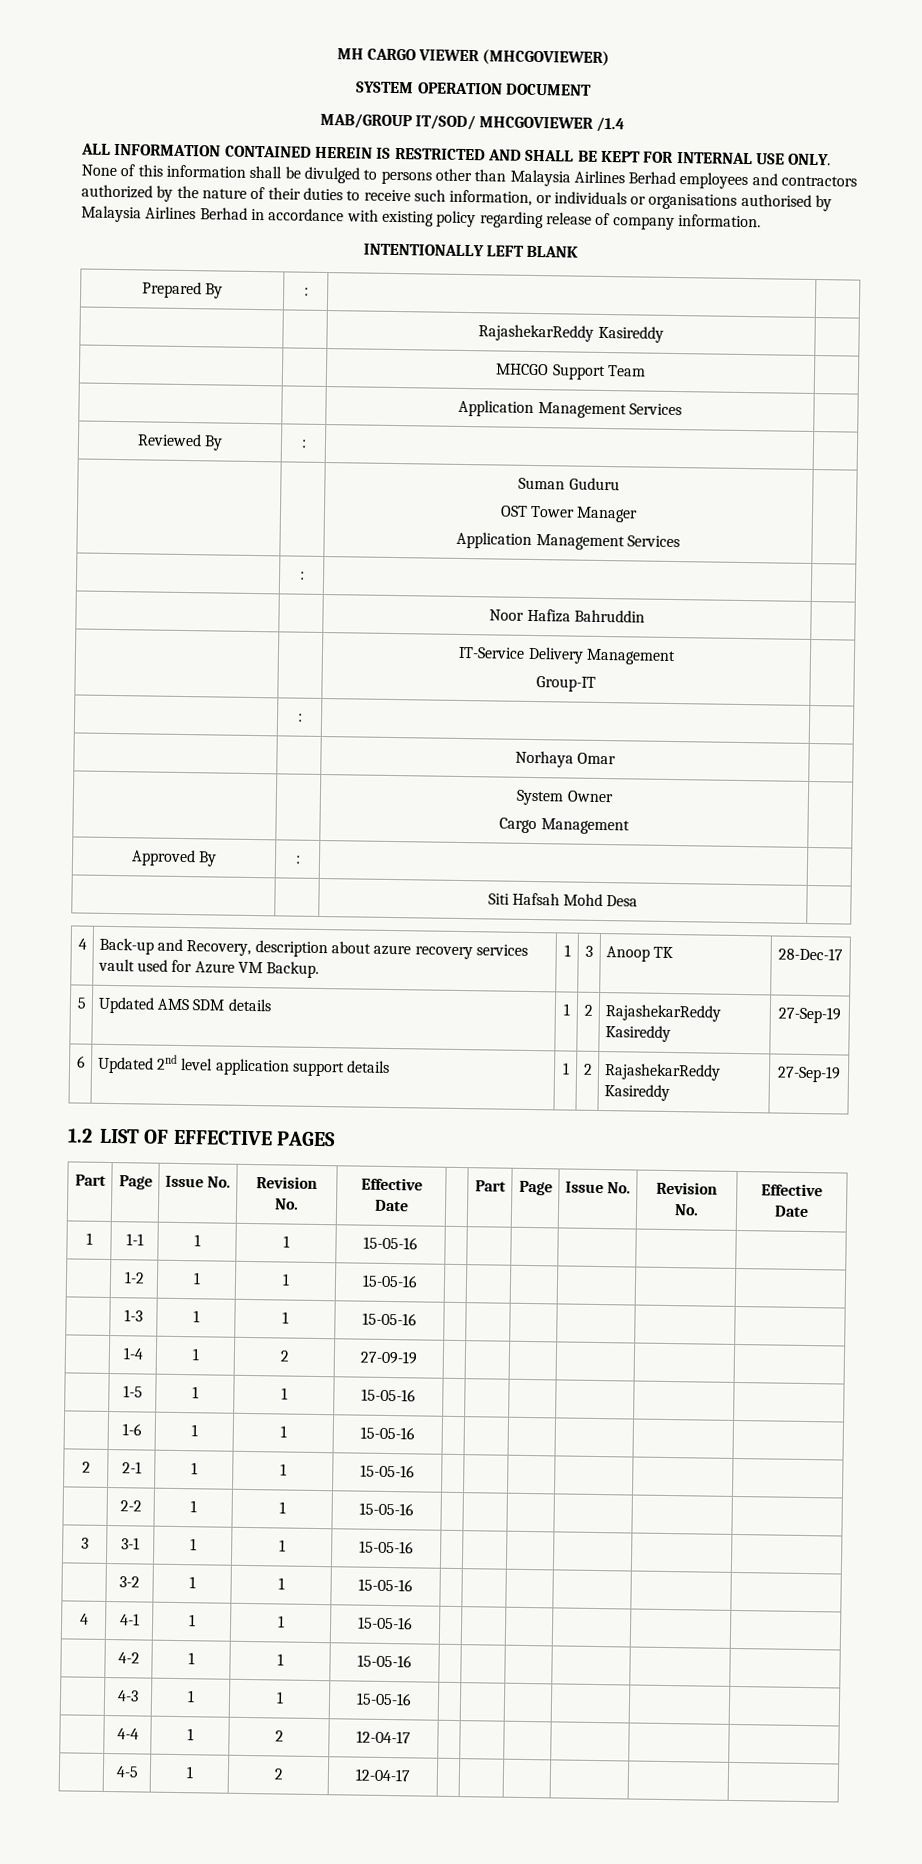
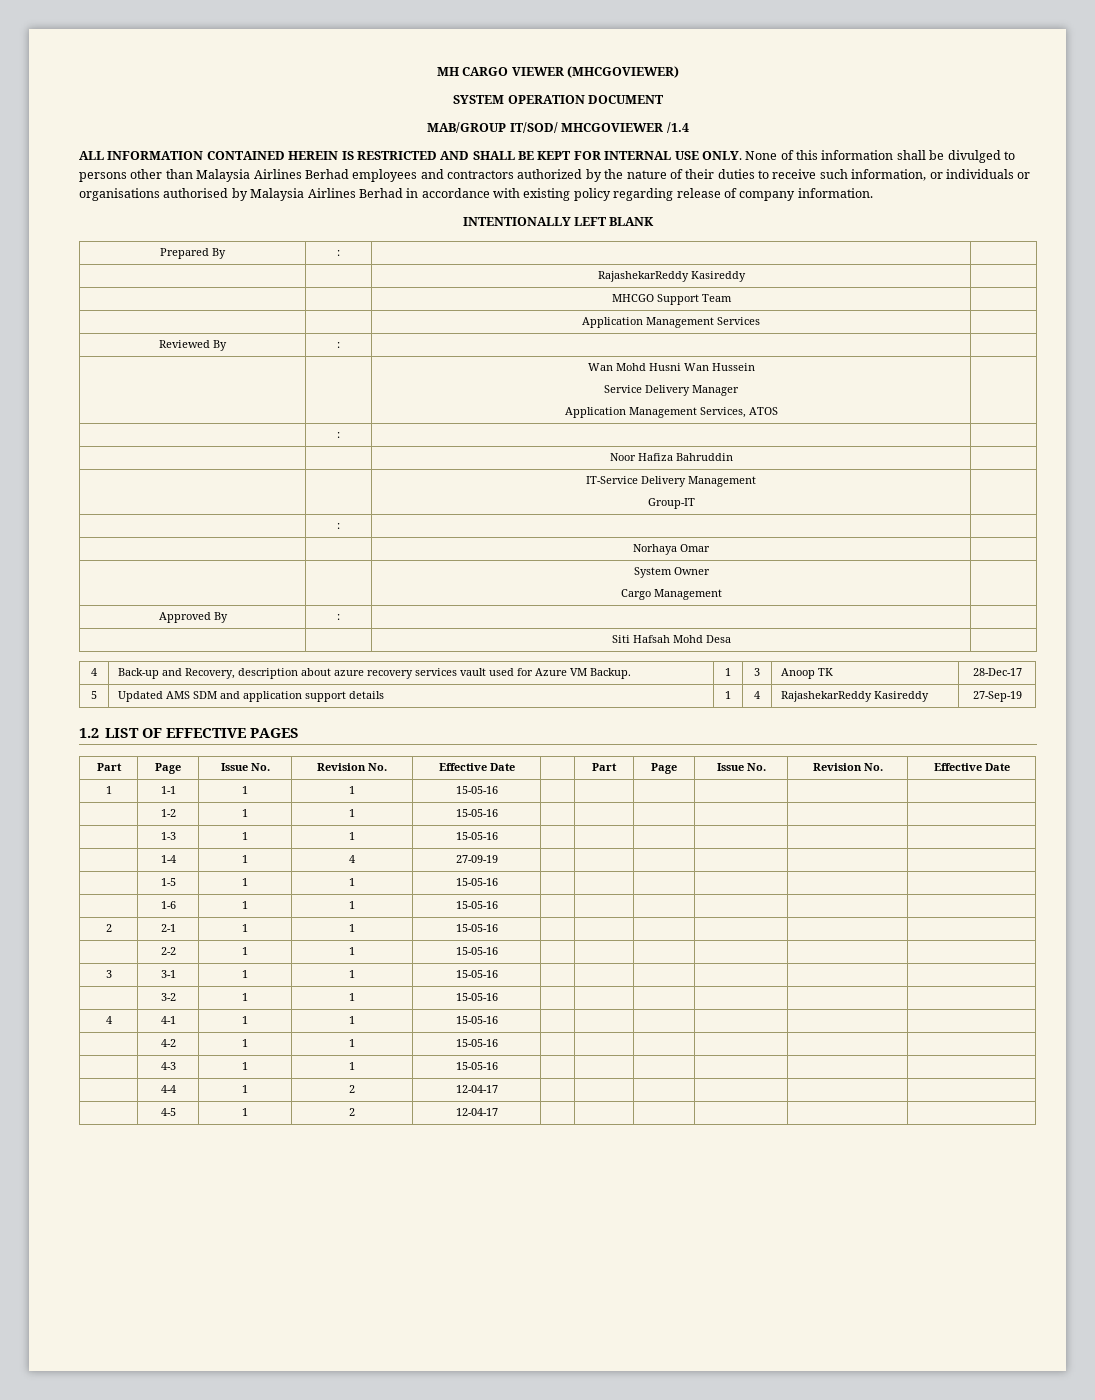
- | | Suman Guduru
- OST Tower Manager
- Application Management Services |
+ | | Wan Mohd Husni Wan Hussein
+ Service Delivery Manager
+ Application Management Services, ATOS |
- 5 | Updated AMS SDM details | 1 | 2 | RajashekarReddy Kasireddy | 27-Sep-19
- 6 | Updated 2nd level application support details | 1 | 2 | RajashekarReddy Kasireddy | 27-Sep-19
+ 5 | Updated AMS SDM and application support details | 1 | 4 | RajashekarReddy Kasireddy | 27-Sep-19
- | 1-4 | 1 | 2 | 27-09-19 | | | | | |
+ | 1-4 | 1 | 4 | 27-09-19 | | | | | |

